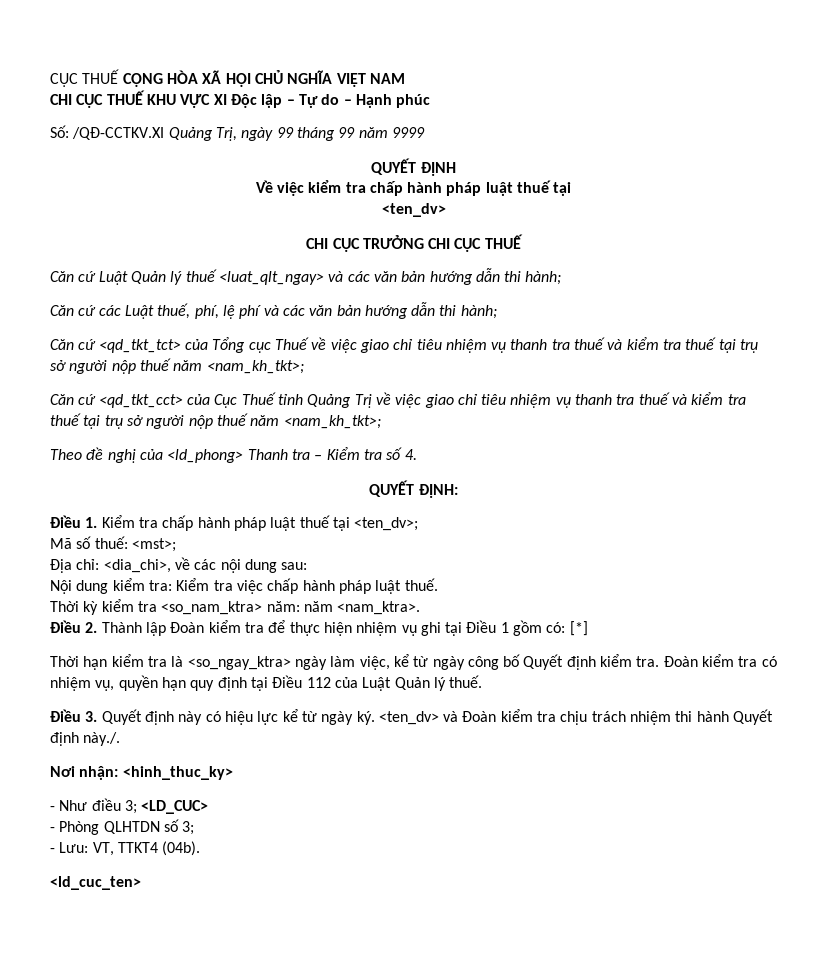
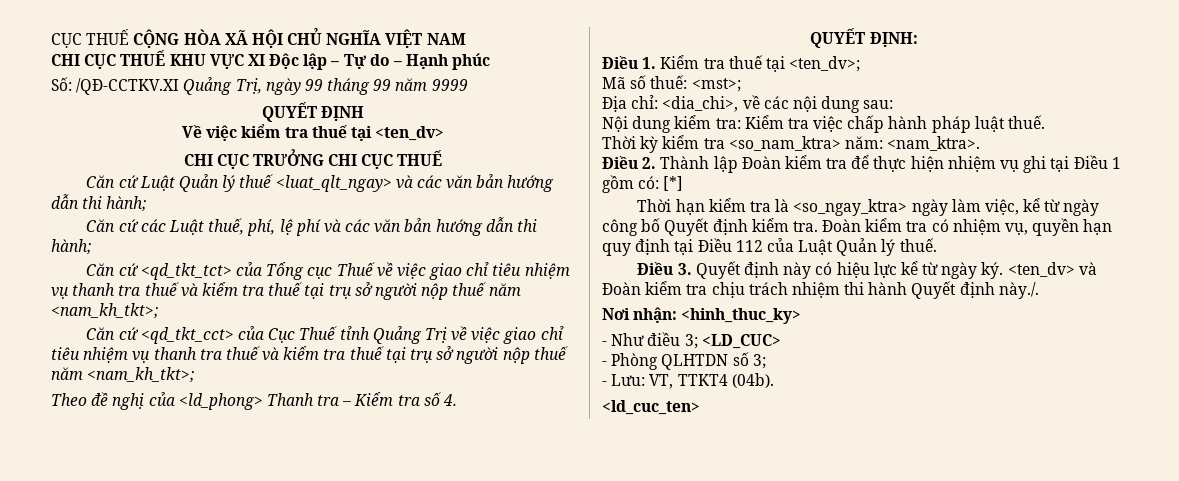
- Về việc kiểm tra chấp hành pháp luật thuế tại
- <ten_dv>
+ Về việc kiểm tra thuế tại <ten_dv>
- Điều 1. Kiểm tra chấp hành pháp luật thuế tại <ten_dv>;
+ Điều 1. Kiểm tra thuế tại <ten_dv>;
- Thời kỳ kiểm tra <so_nam_ktra> năm: năm <nam_ktra>.
+ Thời kỳ kiểm tra <so_nam_ktra> năm: <nam_ktra>.

